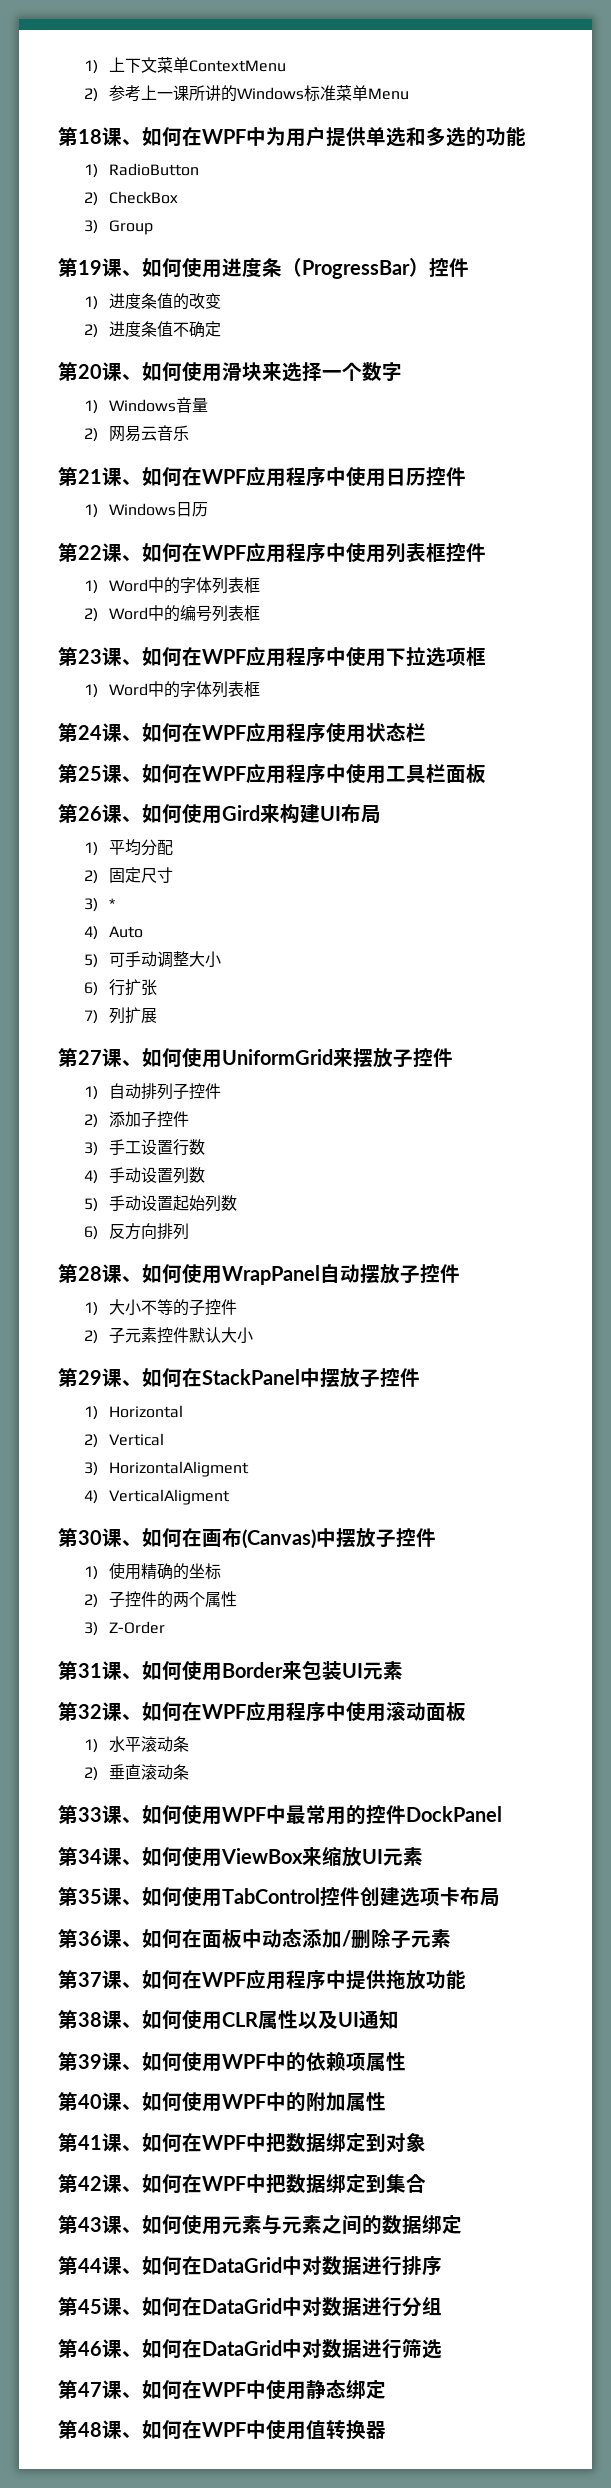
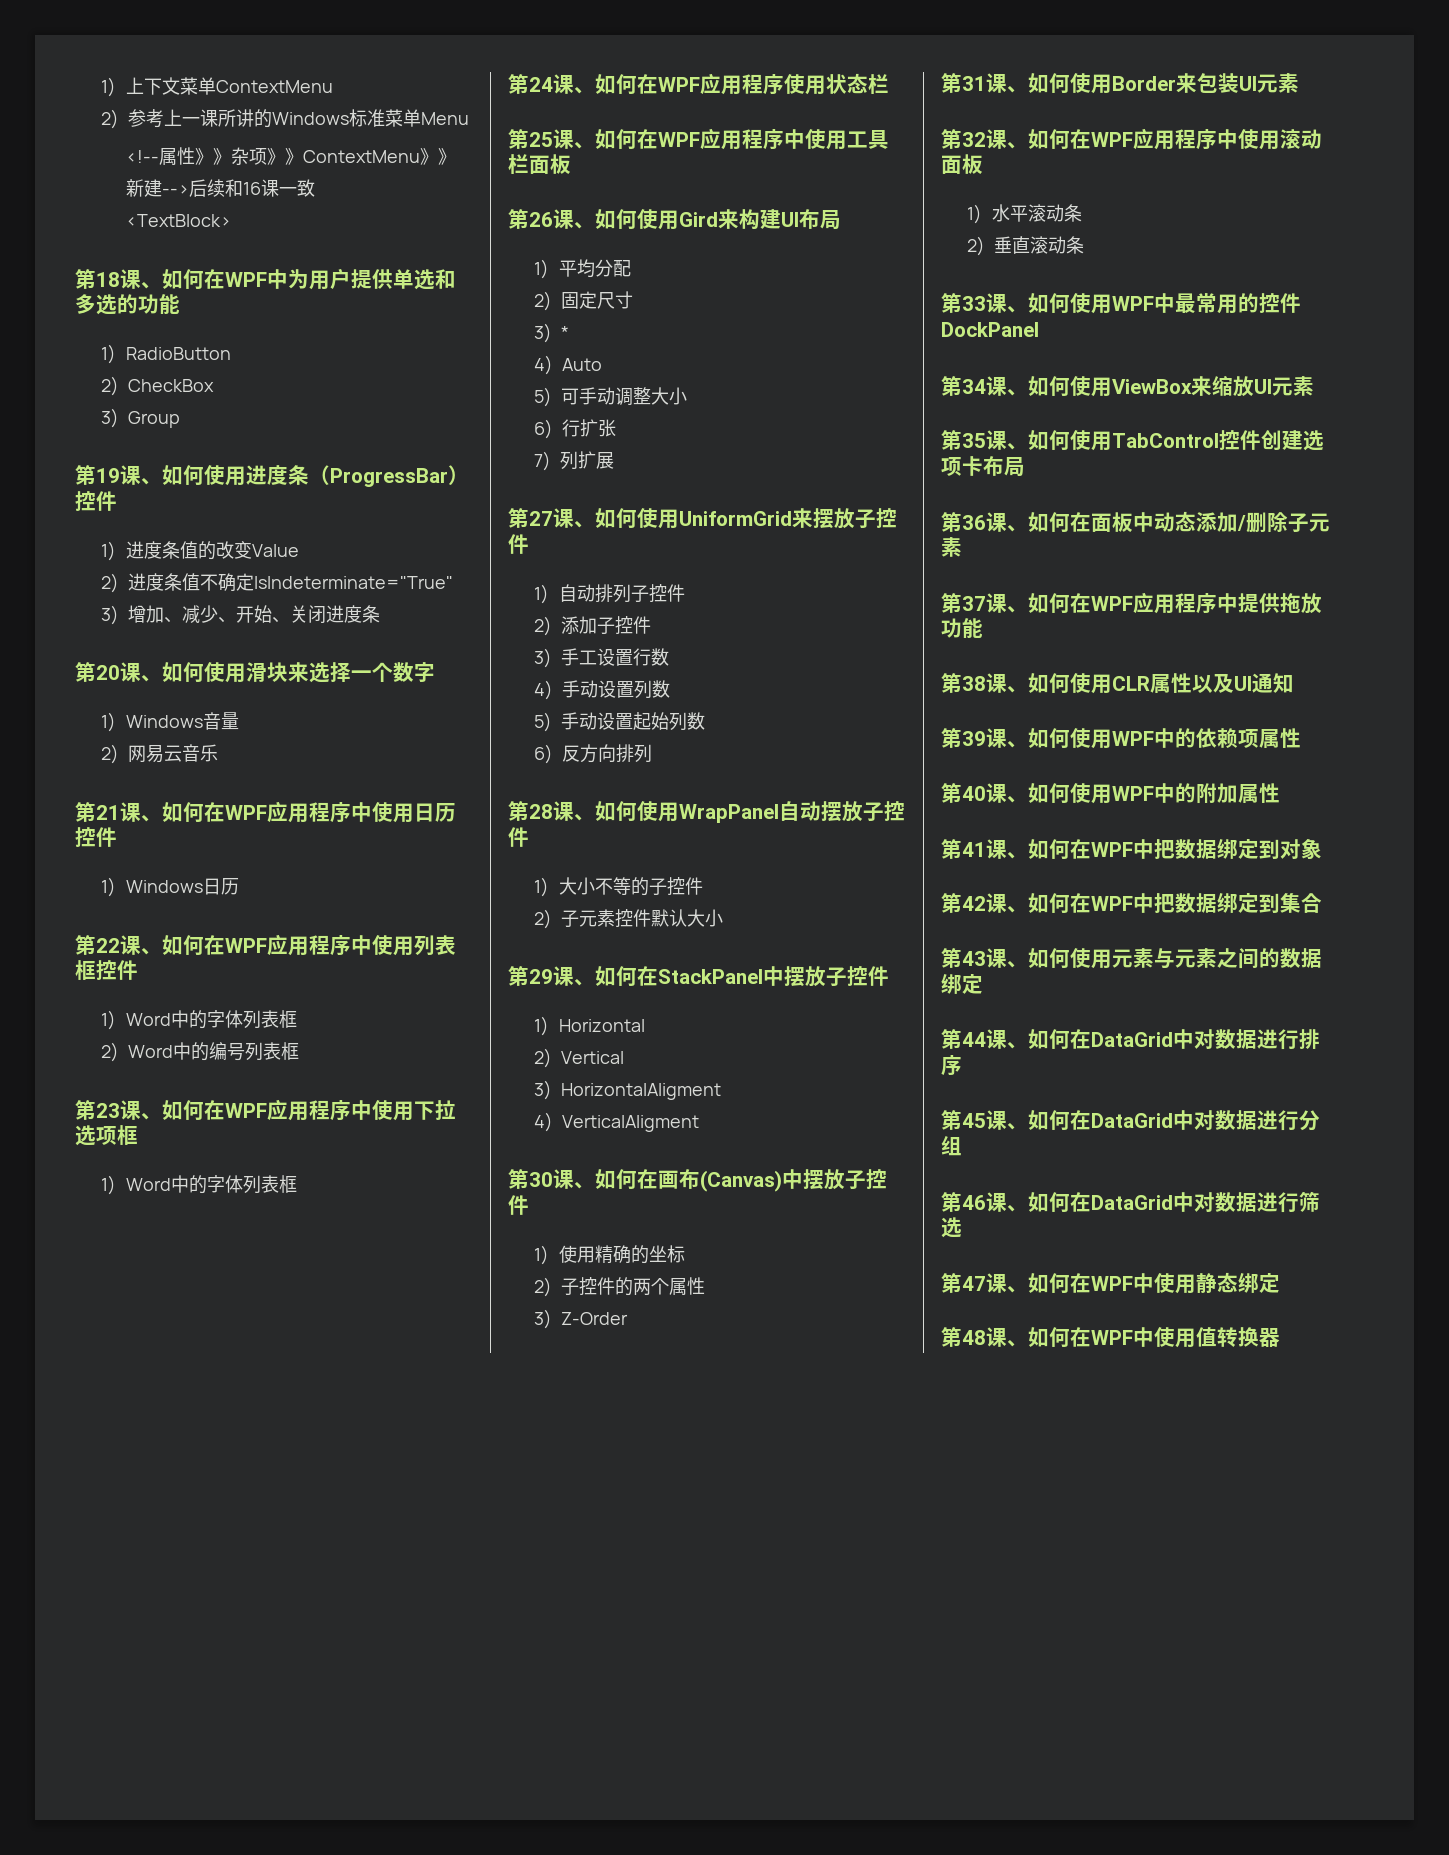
+ <!--属性》》杂项》》ContextMenu》》新建-->后续和16课一致
+ <TextBlock>
- 1)进度条值的改变
+ 1)进度条值的改变Value
- 2)进度条值不确定
+ 2)进度条值不确定IsIndeterminate="True"
+ 3)增加、减少、开始、关闭进度条

